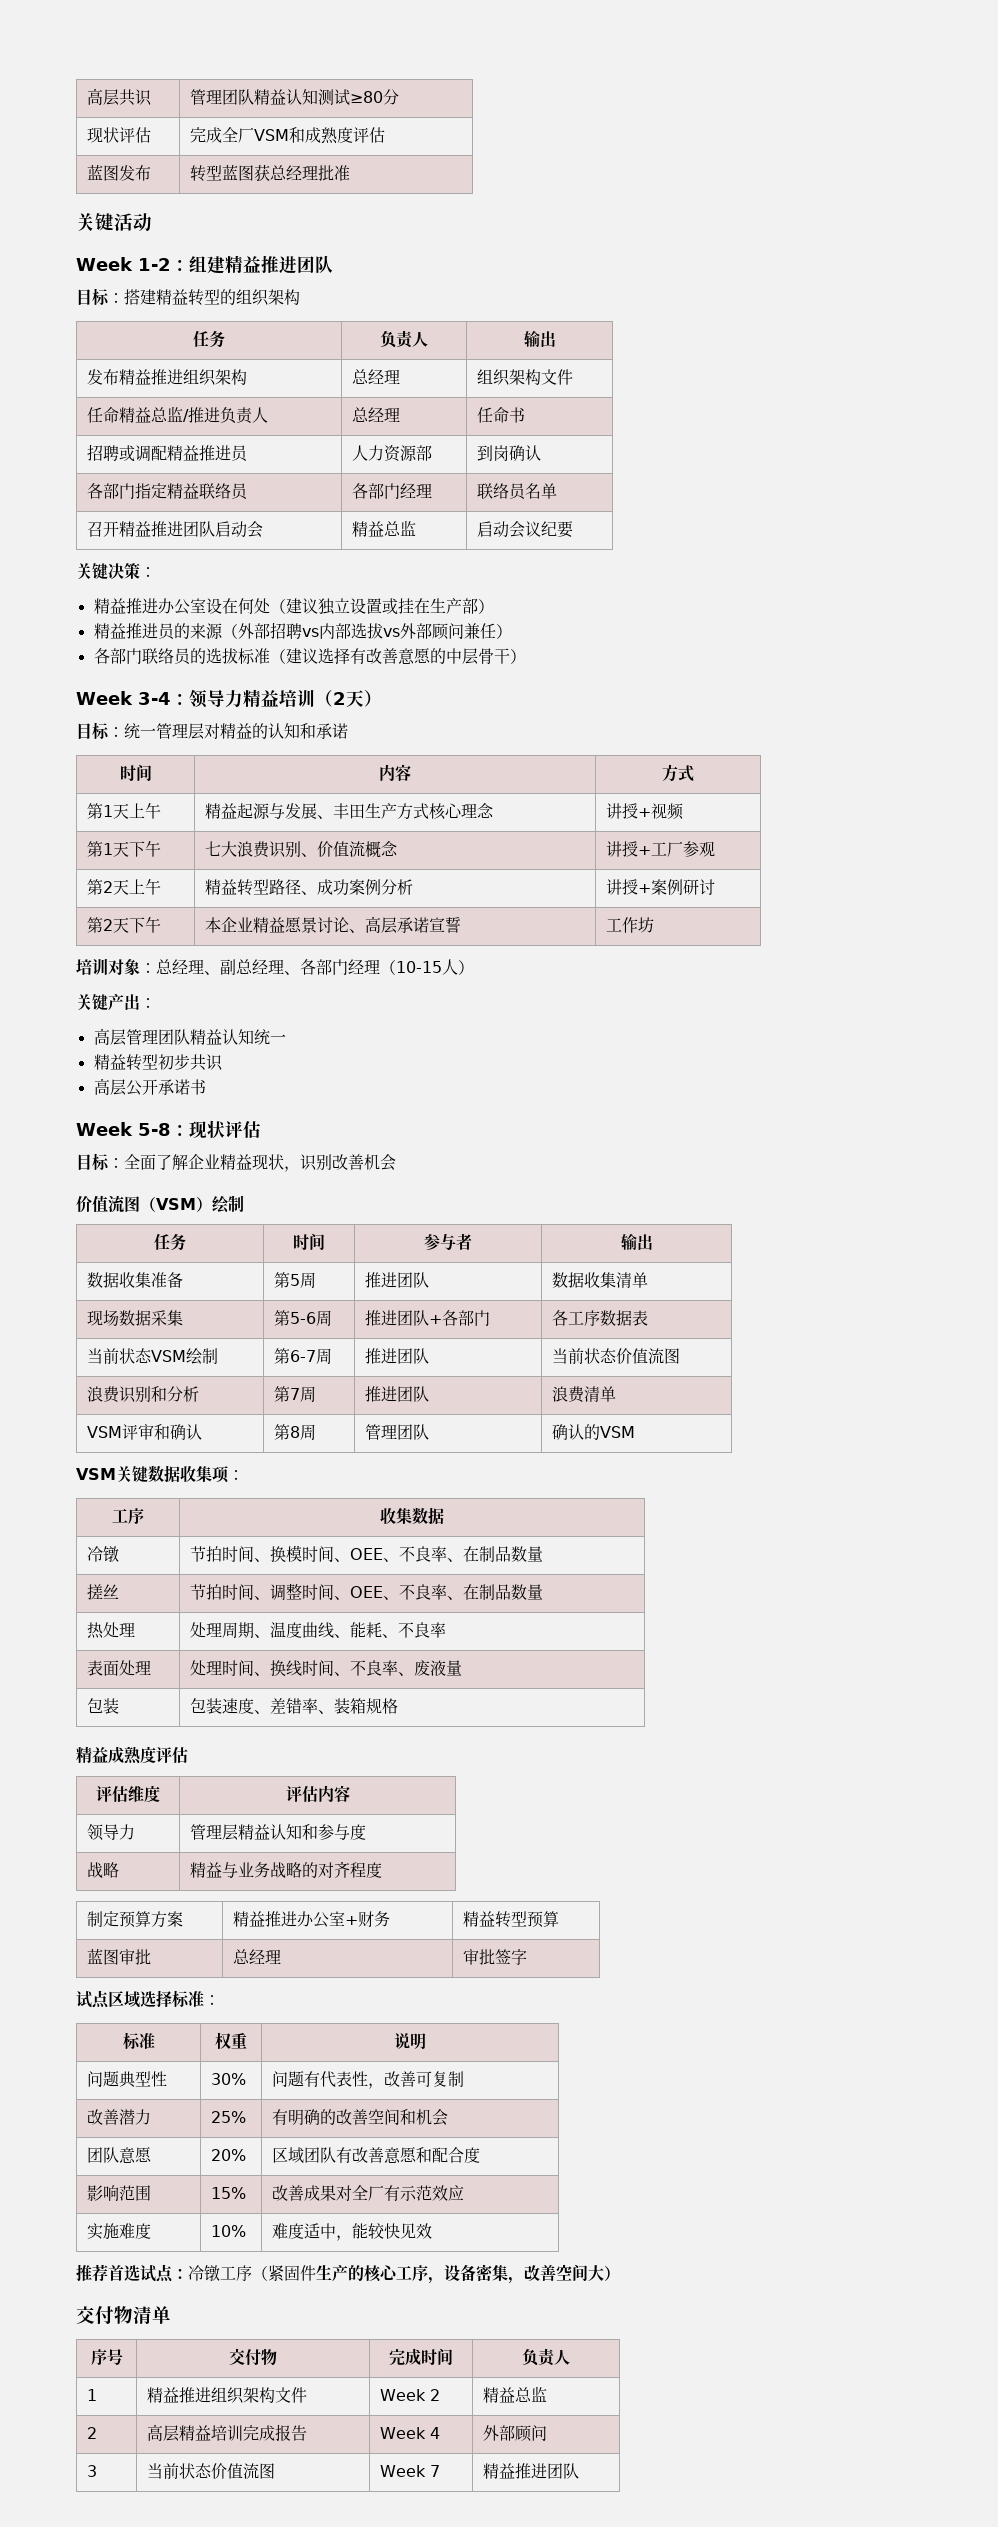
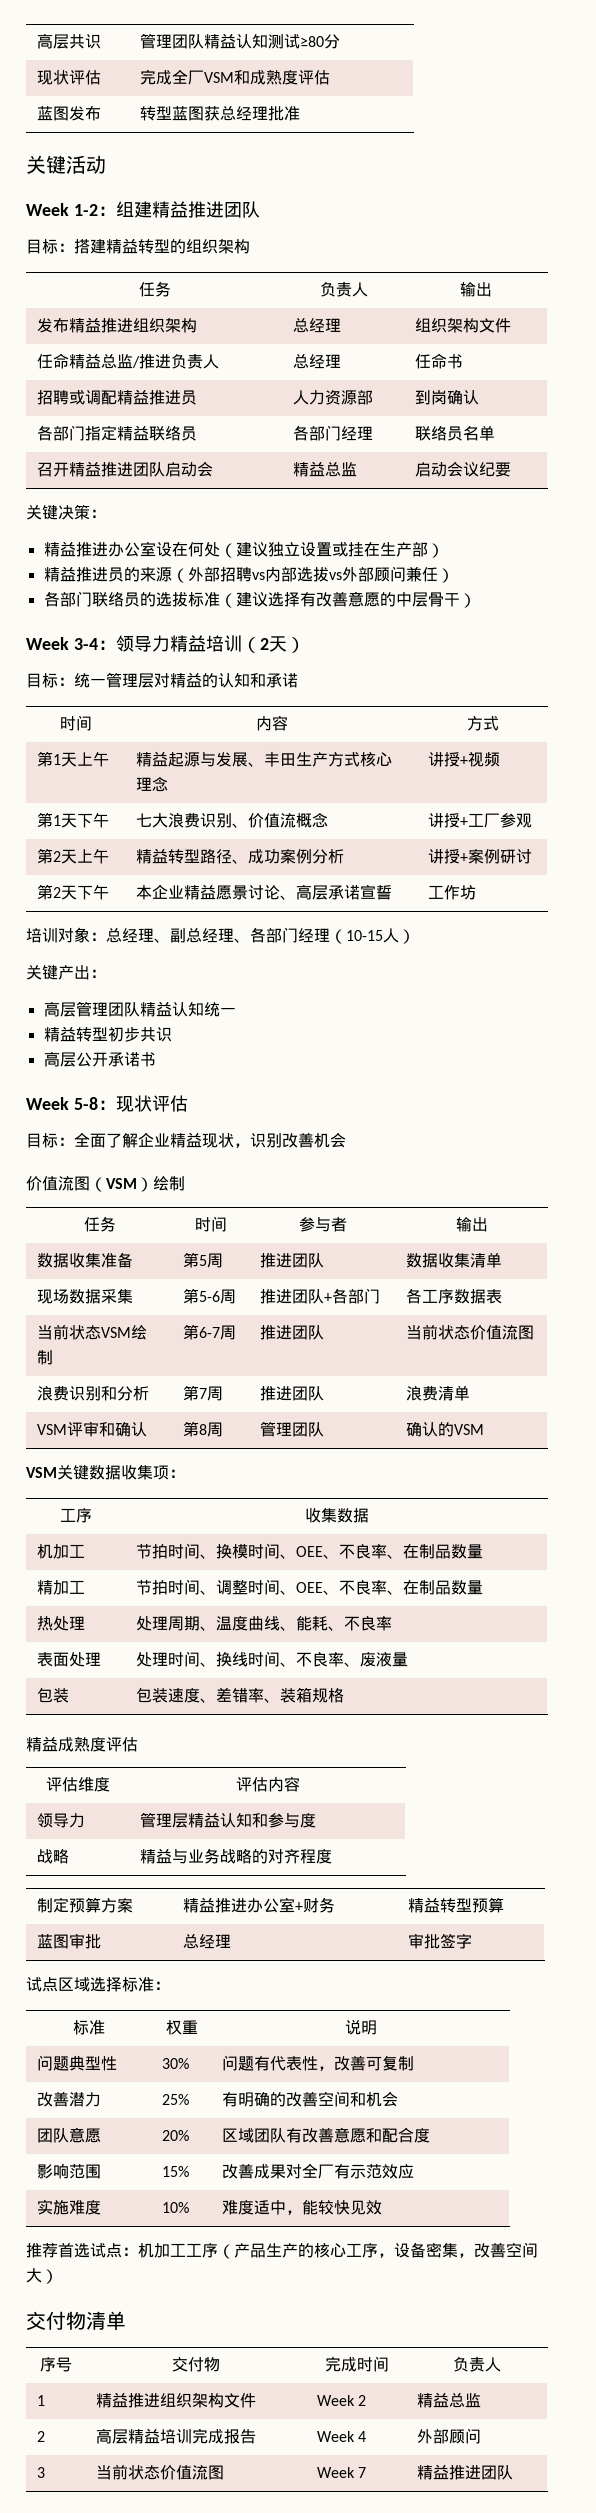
- 冷镦 | 节拍时间、换模时间、OEE、不良率、在制品数量
+ 机加工 | 节拍时间、换模时间、OEE、不良率、在制品数量
- 搓丝 | 节拍时间、调整时间、OEE、不良率、在制品数量
+ 精加工 | 节拍时间、调整时间、OEE、不良率、在制品数量
- 推荐首选试点：冷镦工序（紧固件生产的核心工序，设备密集，改善空间大）
+ 推荐首选试点：机加工工序（产品生产的核心工序，设备密集，改善空间大）

